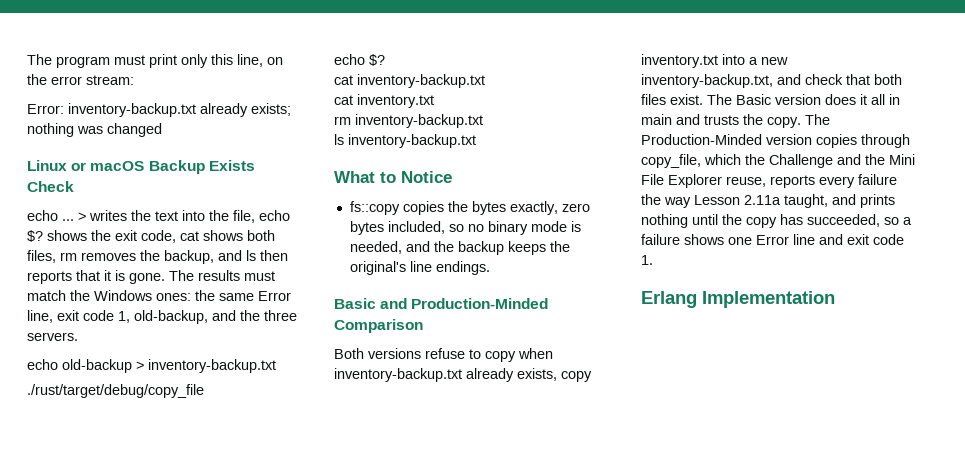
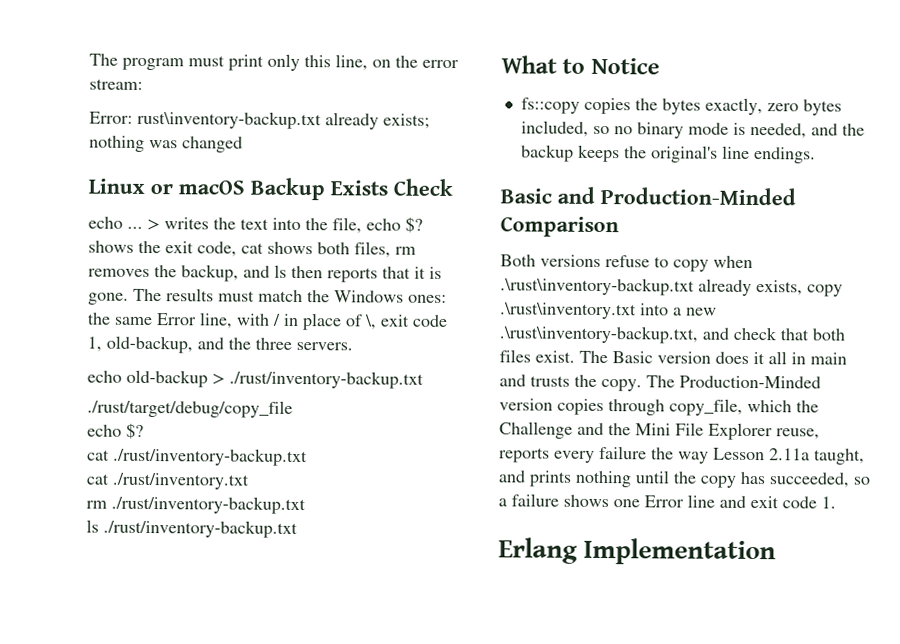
- Error: inventory-backup.txt already exists; nothing was changed
+ Error: rust\inventory-backup.txt already exists; nothing was changed
- The results must match the Windows ones: the same Error line, exit code 1, old-backup, and the three servers.
+ The results must match the Windows ones: the same Error line, with / in place of \, exit code 1, old-backup, and the three servers.
- echo old-backup > inventory-backup.txt
+ echo old-backup > ./rust/inventory-backup.txt
- cat inventory-backup.txt
- cat inventory.txt
- rm inventory-backup.txt
- ls inventory-backup.txt
+ cat ./rust/inventory-backup.txt
+ cat ./rust/inventory.txt
+ rm ./rust/inventory-backup.txt
+ ls ./rust/inventory-backup.txt
- Both versions refuse to copy when inventory-backup.txt already exists, copy inventory.txt into a new inventory-backup.txt, and check that both files exist.
+ Both versions refuse to copy when .\rust\inventory-backup.txt already exists, copy .\rust\inventory.txt into a new .\rust\inventory-backup.txt, and check that both files exist.

